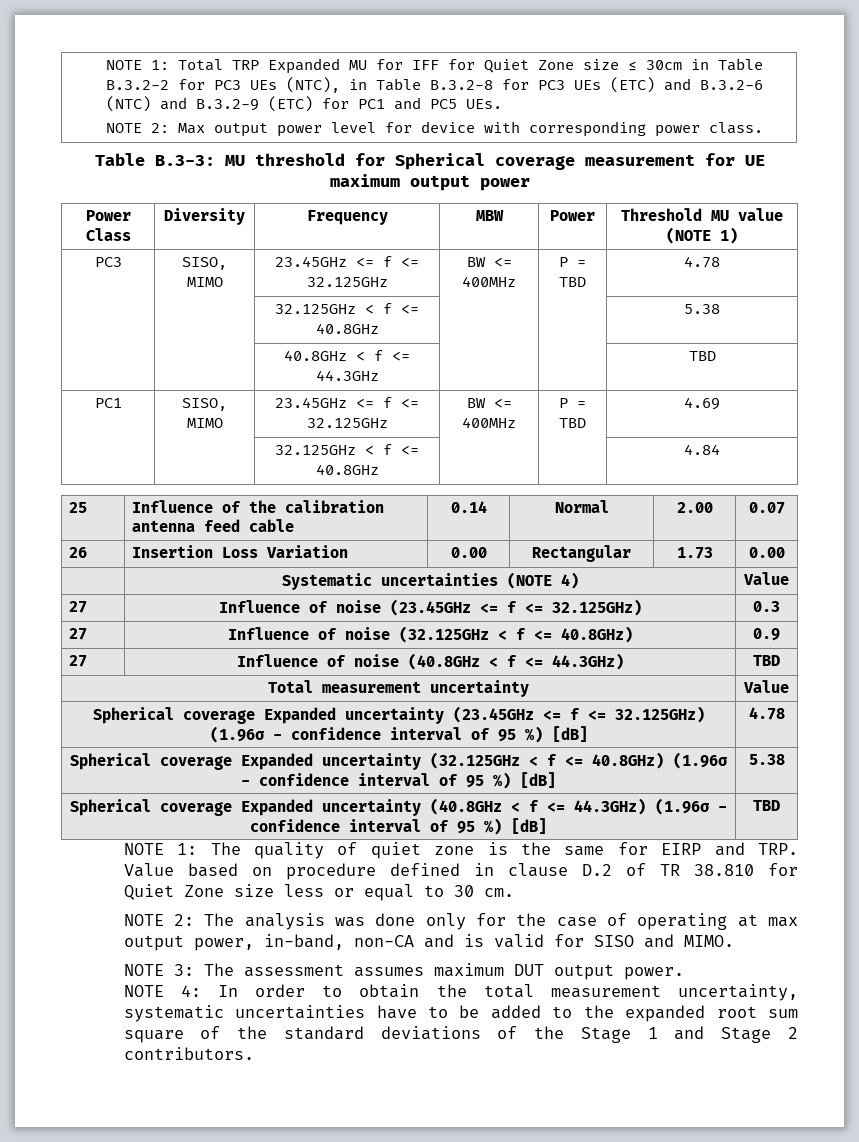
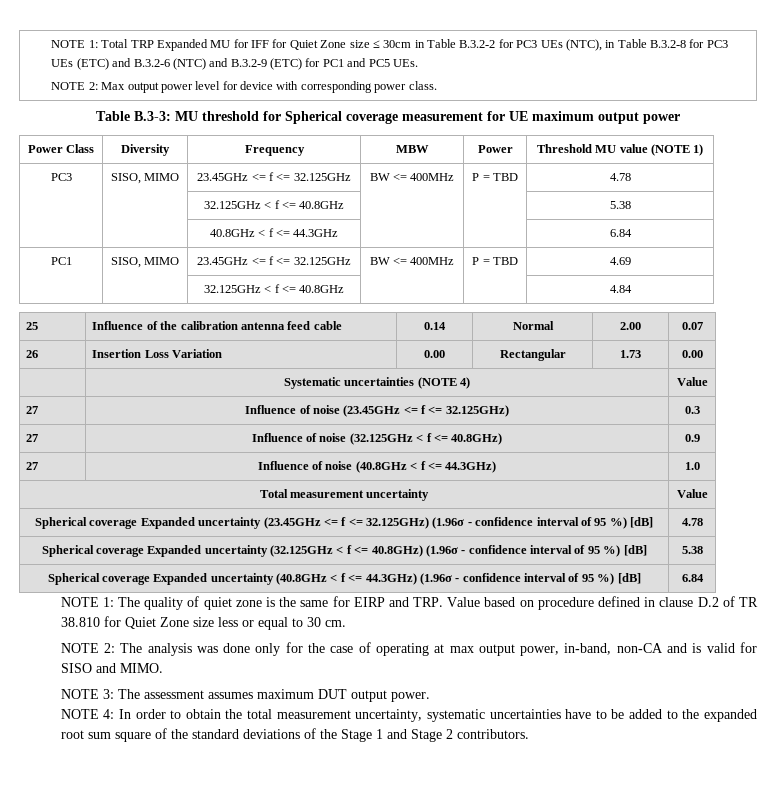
- | | 40.8GHz < f <= 44.3GHz | | | TBD
+ | | 40.8GHz < f <= 44.3GHz | | | 6.84
- 27 | Influence of noise (40.8GHz < f <= 44.3GHz) | TBD
+ 27 | Influence of noise (40.8GHz < f <= 44.3GHz) | 1.0
- Spherical coverage Expanded uncertainty (40.8GHz < f <= 44.3GHz) (1.96σ - confidence interval of 95 %) [dB] | TBD
+ Spherical coverage Expanded uncertainty (40.8GHz < f <= 44.3GHz) (1.96σ - confidence interval of 95 %) [dB] | 6.84

